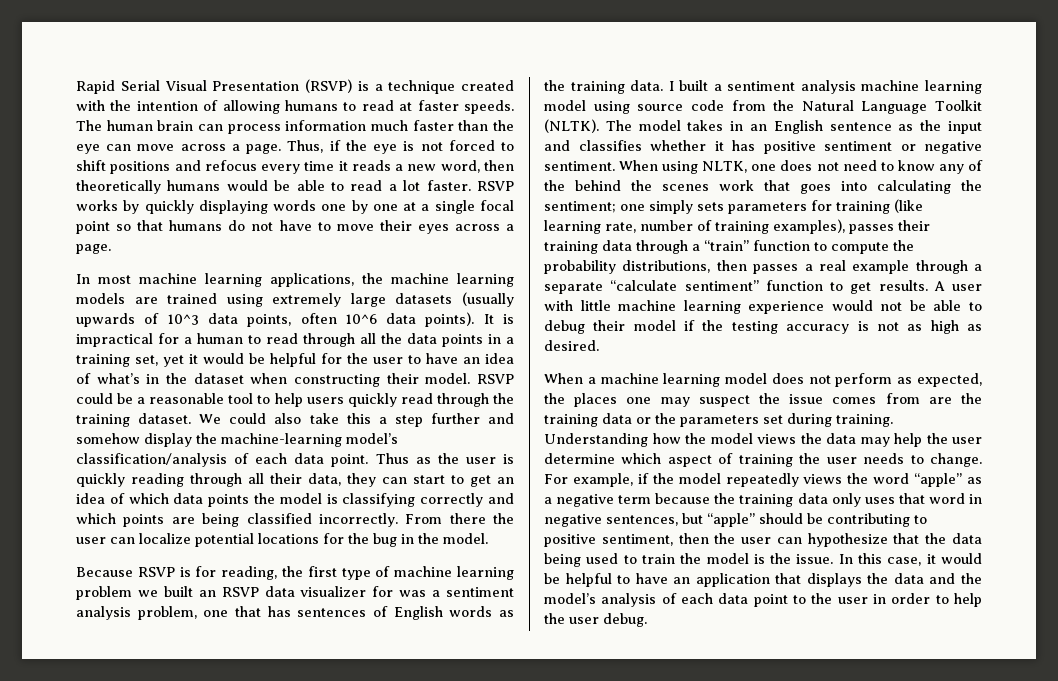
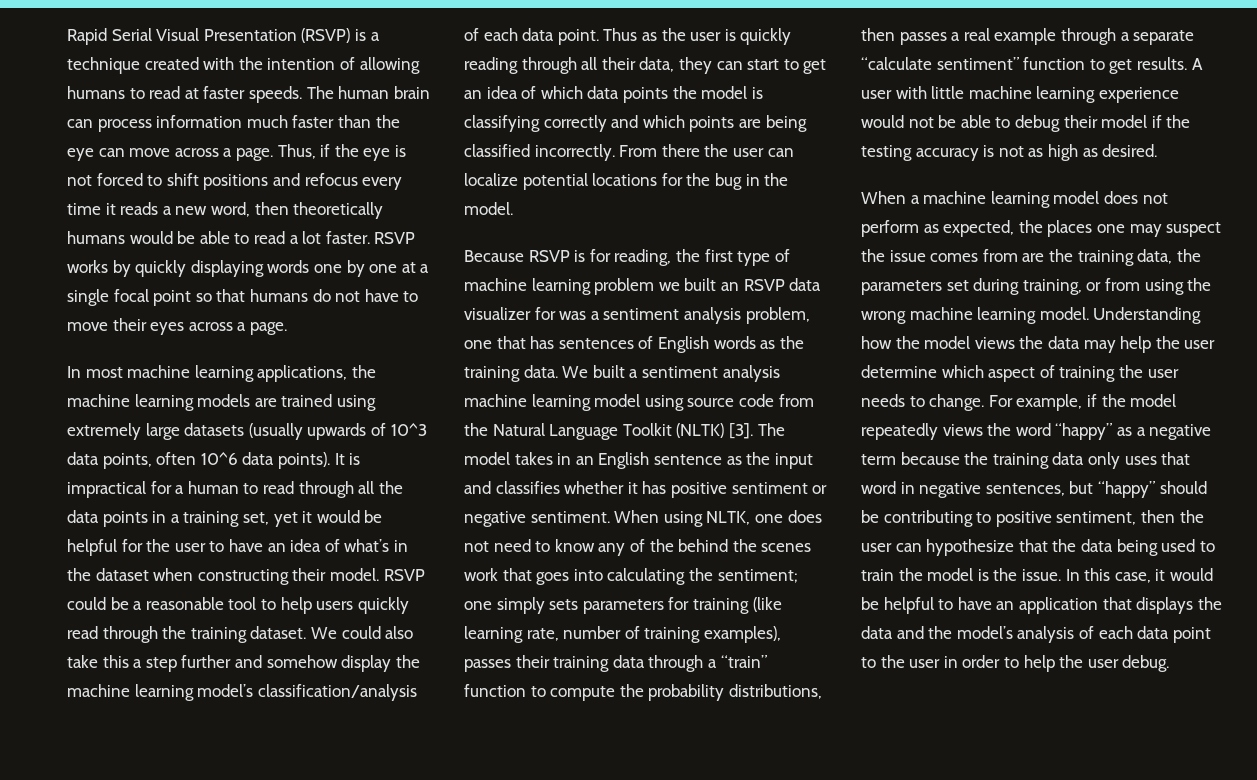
- We could also take this a step further and somehow display the machine-learning model’s classification/analysis of each data point.
+ We could also take this a step further and somehow display the machine learning model’s classification/analysis of each data point.
- I built a sentiment analysis machine learning model using source code from the Natural Language Toolkit (NLTK).
+ We built a sentiment analysis machine learning model using source code from the Natural Language Toolkit (NLTK) [3].
- When a machine learning model does not perform as expected, the places one may suspect the issue comes from are the training data or the parameters set during training.
+ When a machine learning model does not perform as expected, the places one may suspect the issue comes from are the training data, the parameters set during training, or from using the wrong machine learning model.
- For example, if the model repeatedly views the word “apple” as a negative term because the training data only uses that word in negative sentences, but “apple” should be contributing to positive sentiment, then the user can hypothesize that the data being used to train the model is the issue.
+ For example, if the model repeatedly views the word “happy” as a negative term because the training data only uses that word in negative sentences, but “happy” should be contributing to positive sentiment, then the user can hypothesize that the data being used to train the model is the issue.

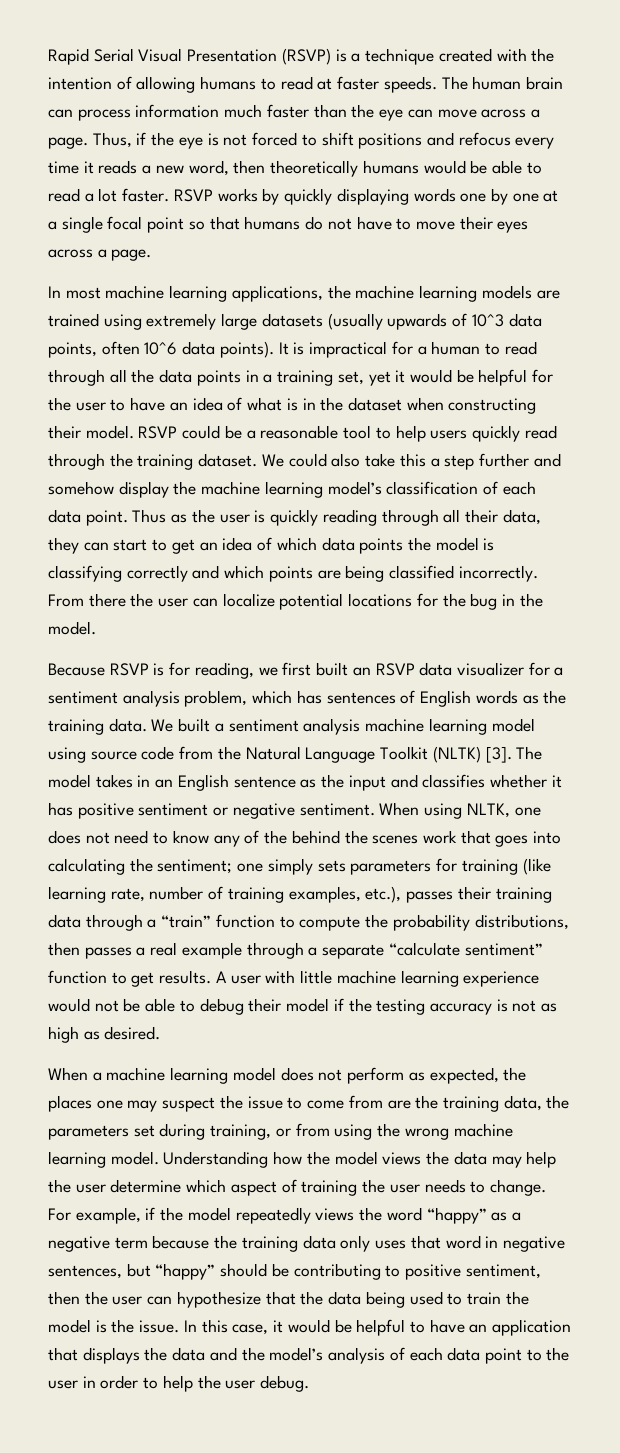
- It is impractical for a human to read through all the data points in a training set, yet it would be helpful for the user to have an idea of what’s in the dataset when constructing their model.
+ It is impractical for a human to read through all the data points in a training set, yet it would be helpful for the user to have an idea of what is in the dataset when constructing their model.
- We could also take this a step further and somehow display the machine learning model’s classification/analysis of each data point.
+ We could also take this a step further and somehow display the machine learning model’s classification of each data point.
- Because RSVP is for reading, the first type of machine learning problem we built an RSVP data visualizer for was a sentiment analysis problem, one that has sentences of English words as the training data.
+ Because RSVP is for reading, we first built an RSVP data visualizer for a sentiment analysis problem, which has sentences of English words as the training data.
- one simply sets parameters for training (like learning rate, number of training examples), passes their training data through a “train” function to compute the probability distributions, then passes a real example through a separate “calculate sentiment” function to get results.
+ one simply sets parameters for training (like learning rate, number of training examples, etc.), passes their training data through a “train” function to compute the probability distributions, then passes a real example through a separate “calculate sentiment” function to get results.
- When a machine learning model does not perform as expected, the places one may suspect the issue comes from are the training data, the parameters set during training, or from using the wrong machine learning model.
+ When a machine learning model does not perform as expected, the places one may suspect the issue to come from are the training data, the parameters set during training, or from using the wrong machine learning model.

